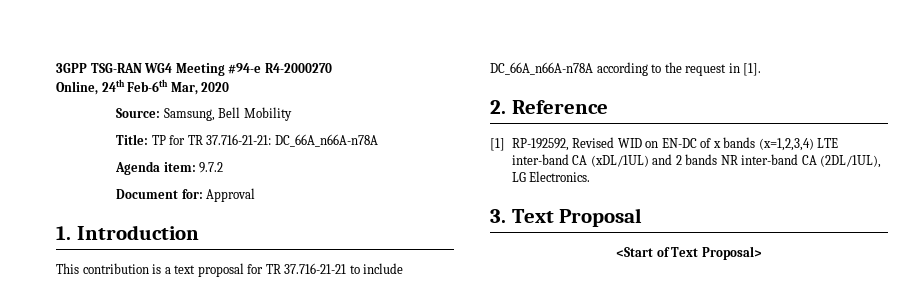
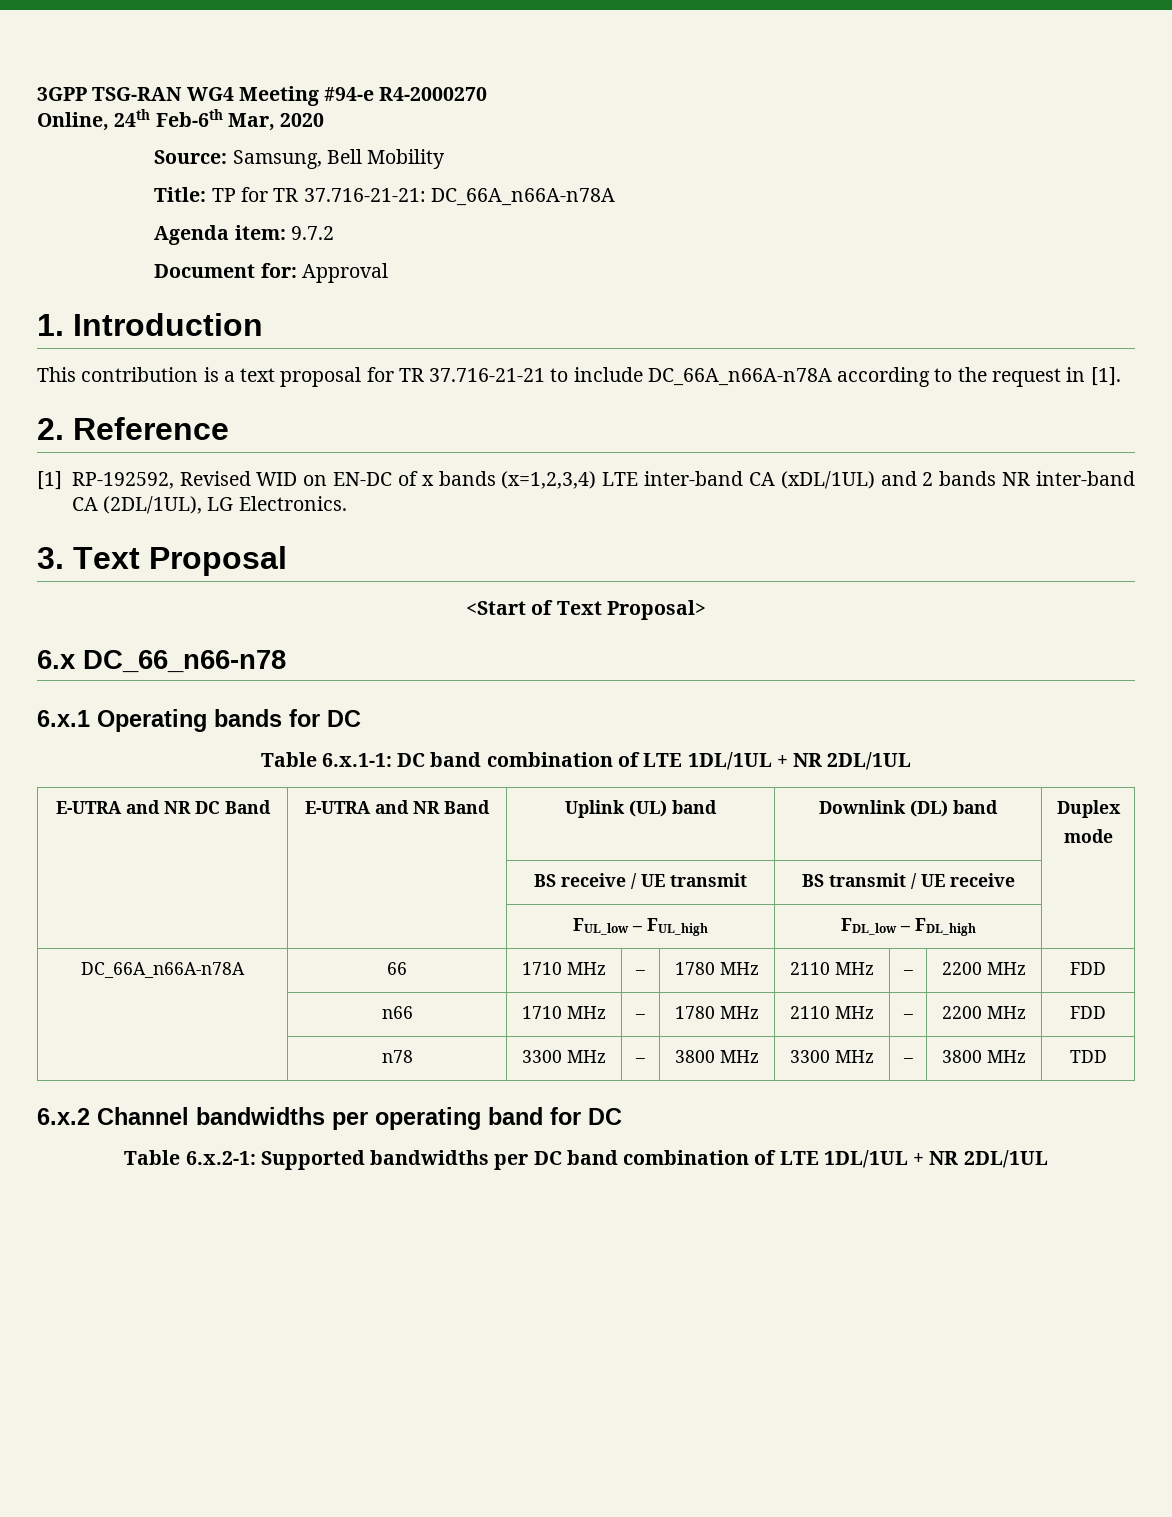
+ 6.x DC_66_n66-n78
+ 6.x.1 Operating bands for DC
+ Table 6.x.1-1: DC band combination of LTE 1DL/1UL + NR 2DL/1UL
+ E-UTRA and NR DC Band | E-UTRA and NR Band | Uplink (UL) band | Downlink (DL) band | Duplex
+ mode
+ | | BS receive / UE transmit | BS transmit / UE receive |
+ | | FUL_low – FUL_high | FDL_low – FDL_high |
+ DC_66A_n66A-n78A | 66 | 1710 MHz | – | 1780 MHz | 2110 MHz | – | 2200 MHz | FDD
+ | n66 | 1710 MHz | – | 1780 MHz | 2110 MHz | – | 2200 MHz | FDD
+ | n78 | 3300 MHz | – | 3800 MHz | 3300 MHz | – | 3800 MHz | TDD
+ 6.x.2 Channel bandwidths per operating band for DC
+ Table 6.x.2-1: Supported bandwidths per DC band combination of LTE 1DL/1UL + NR 2DL/1UL

